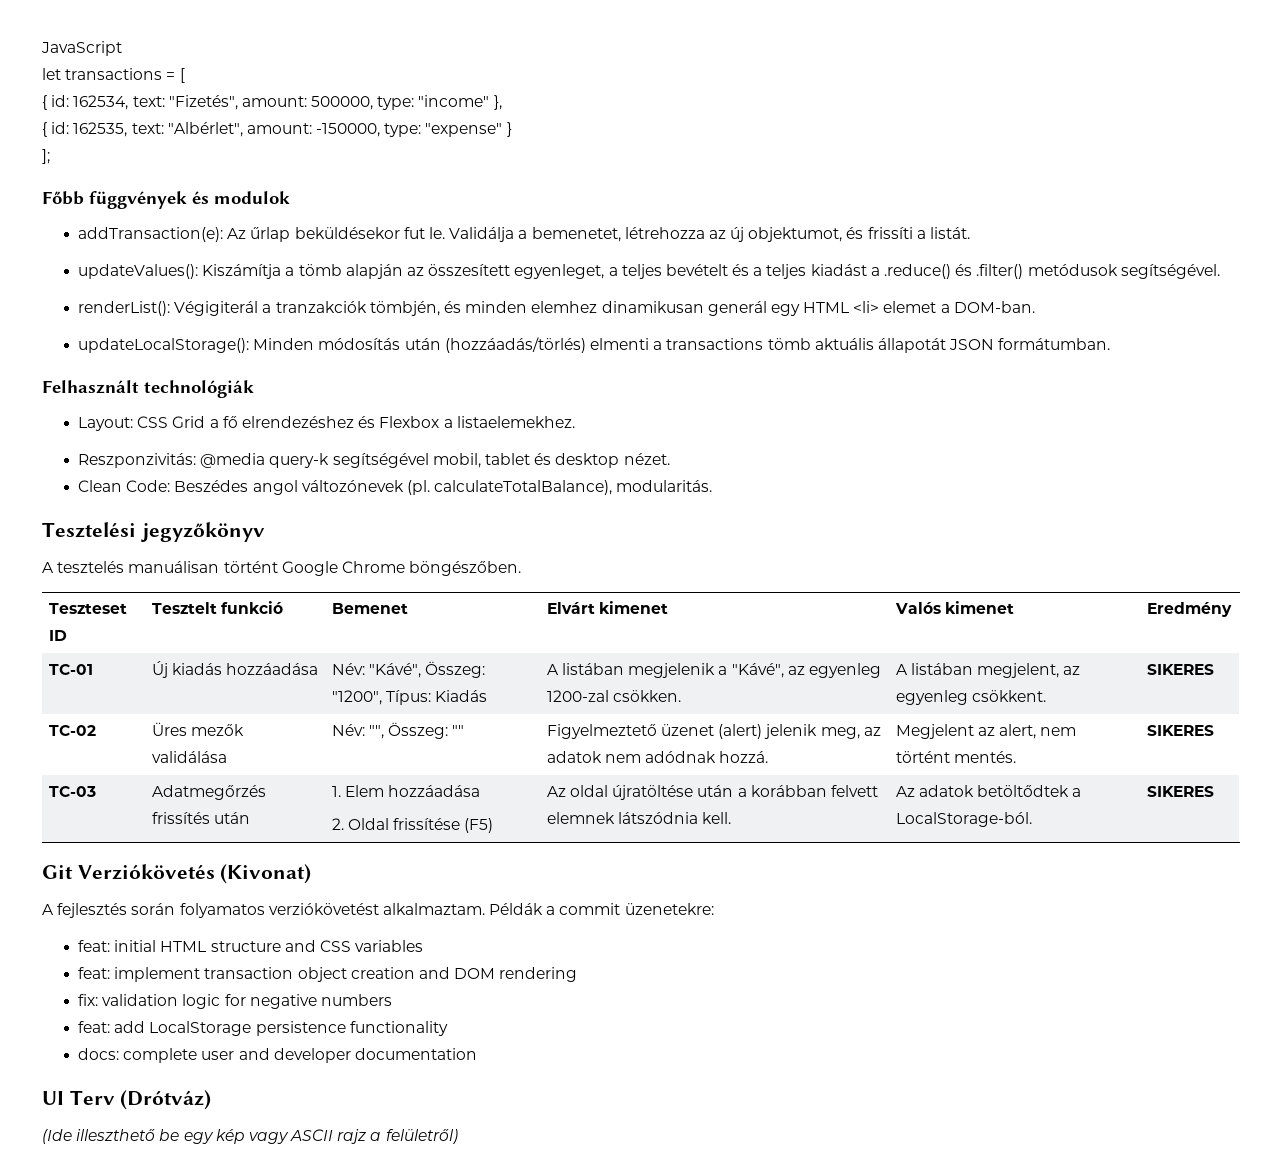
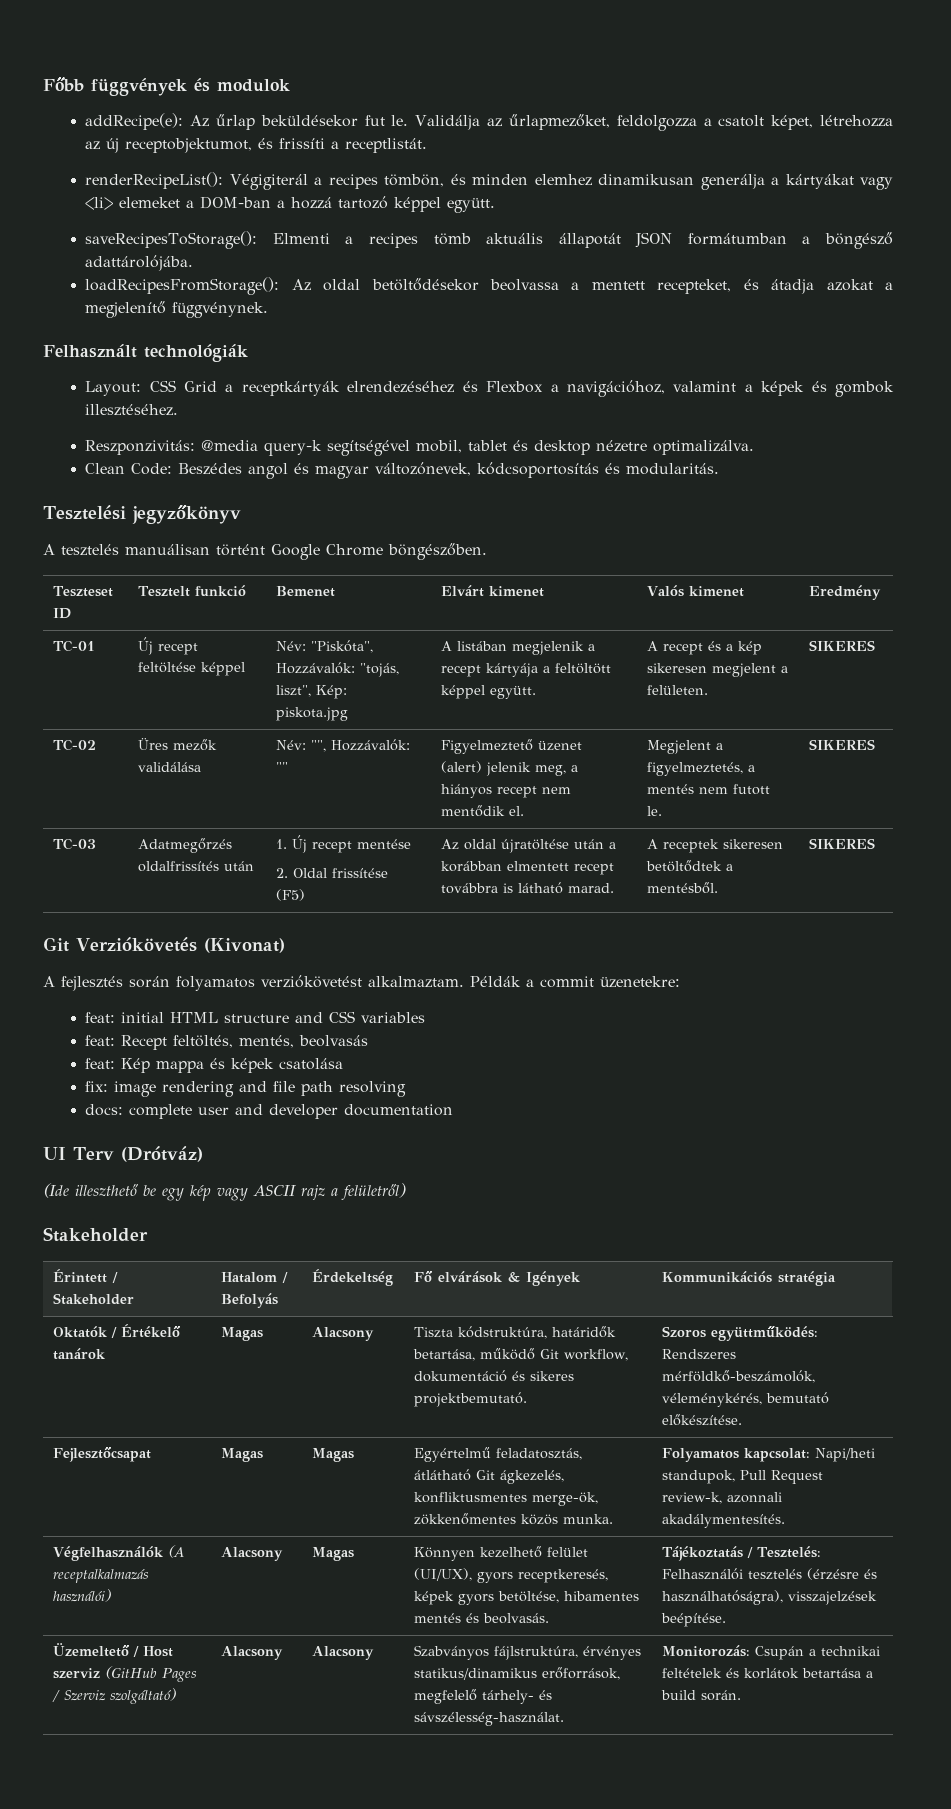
- JavaScript
- let transactions = [
- { id: 162534, text: "Fizetés", amount: 500000, type: "income" },
- { id: 162535, text: "Albérlet", amount: -150000, type: "expense" }
- ];
- addTransaction(e): Az űrlap beküldésekor fut le.
+ addRecipe(e): Az űrlap beküldésekor fut le.
- Validálja a bemenetet, létrehozza az új objektumot, és frissíti a listát.
- updateValues(): Kiszámítja a tömb alapján az összesített egyenleget, a teljes bevételt és a teljes kiadást a .reduce() és .filter() metódusok segítségével.
- renderList(): Végigiterál a tranzakciók tömbjén, és minden elemhez dinamikusan generál egy HTML <li> elemet a DOM-ban.
- updateLocalStorage(): Minden módosítás után (hozzáadás/törlés) elmenti a transactions tömb aktuális állapotát JSON formátumban.
+ Validálja az űrlapmezőket, feldolgozza a csatolt képet, létrehozza az új receptobjektumot, és frissíti a receptlistát.
+ renderRecipeList(): Végigiterál a recipes tömbön, és minden elemhez dinamikusan generálja a kártyákat vagy <li> elemeket a DOM-ban a hozzá tartozó képpel együtt.
+ saveRecipesToStorage(): Elmenti a recipes tömb aktuális állapotát JSON formátumban a böngésző adattárolójába.
+ loadRecipesFromStorage(): Az oldal betöltődésekor beolvassa a mentett recepteket, és átadja azokat a megjelenítő függvénynek.
- Layout: CSS Grid a fő elrendezéshez és Flexbox a listaelemekhez.
+ Layout: CSS Grid a receptkártyák elrendezéséhez és Flexbox a navigációhoz, valamint a képek és gombok illesztéséhez.
- Reszponzivitás: @media query-k segítségével mobil, tablet és desktop nézet.
+ Reszponzivitás: @media query-k segítségével mobil, tablet és desktop nézetre optimalizálva.
- Clean Code: Beszédes angol változónevek (pl. calculateTotalBalance), modularitás.
+ Clean Code: Beszédes angol és magyar változónevek, kódcsoportosítás és modularitás.
- TC-01 | Új kiadás hozzáadása | Név: "Kávé", Összeg: "1200", Típus: Kiadás | A listában megjelenik a "Kávé", az egyenleg 1200-zal csökken. | A listában megjelent, az egyenleg csökkent. | SIKERES
+ TC-01 | Új recept feltöltése képpel | Név: "Piskóta", Hozzávalók: "tojás, liszt", Kép: piskota.jpg | A listában megjelenik a recept kártyája a feltöltött képpel együtt. | A recept és a kép sikeresen megjelent a felületen. | SIKERES
- TC-02 | Üres mezők validálása | Név: "", Összeg: "" | Figyelmeztető üzenet (alert) jelenik meg, az adatok nem adódnak hozzá. | Megjelent az alert, nem történt mentés. | SIKERES
+ TC-02 | Üres mezők validálása | Név: "", Hozzávalók: "" | Figyelmeztető üzenet (alert) jelenik meg, a hiányos recept nem mentődik el. | Megjelent a figyelmeztetés, a mentés nem futott le. | SIKERES
- TC-03 | Adatmegőrzés frissítés után | 1. Elem hozzáadása
- 2. Oldal frissítése (F5) | Az oldal újratöltése után a korábban felvett elemnek látszódnia kell. | Az adatok betöltődtek a LocalStorage-ból. | SIKERES
+ TC-03 | Adatmegőrzés oldalfrissítés után | 1. Új recept mentése
+ 2. Oldal frissítése (F5) | Az oldal újratöltése után a korábban elmentett recept továbbra is látható marad. | A receptek sikeresen betöltődtek a mentésből. | SIKERES
- feat: implement transaction object creation and DOM rendering
- fix: validation logic for negative numbers
- feat: add LocalStorage persistence functionality
+ feat: Recept feltöltés, mentés, beolvasás
+ feat: Kép mappa és képek csatolása
+ fix: image rendering and file path resolving
  (Ide illeszthető be egy kép vagy ASCII rajz a felületről)
+ Stakeholder
+ Érintett / Stakeholder | Hatalom / Befolyás | Érdekeltség | Fő elvárások & Igények | Kommunikációs stratégia
+ Oktatók / Értékelő tanárok | Magas | Alacsony | Tiszta kódstruktúra, határidők betartása, működő Git workflow, dokumentáció és sikeres projektbemutató. | Szoros együttműködés: Rendszeres mérföldkő-beszámolók, véleménykérés, bemutató előkészítése.
+ Fejlesztőcsapat | Magas | Magas | Egyértelmű feladatosztás, átlátható Git ágkezelés, konfliktusmentes merge-ök, zökkenőmentes közös munka. | Folyamatos kapcsolat: Napi/heti standupok, Pull Request review-k, azonnali akadálymentesítés.
+ Végfelhasználók (A receptalkalmazás használói) | Alacsony | Magas | Könnyen kezelhető felület (UI/UX), gyors receptkeresés, képek gyors betöltése, hibamentes mentés és beolvasás. | Tájékoztatás / Tesztelés: Felhasználói tesztelés (érzésre és használhatóságra), visszajelzések beépítése.
+ Üzemeltető / Host szerviz (GitHub Pages / Szerviz szolgáltató) | Alacsony | Alacsony | Szabványos fájlstruktúra, érvényes statikus/dinamikus erőforrások, megfelelő tárhely- és sávszélesség-használat. | Monitorozás: Csupán a technikai feltételek és korlátok betartása a build során.

